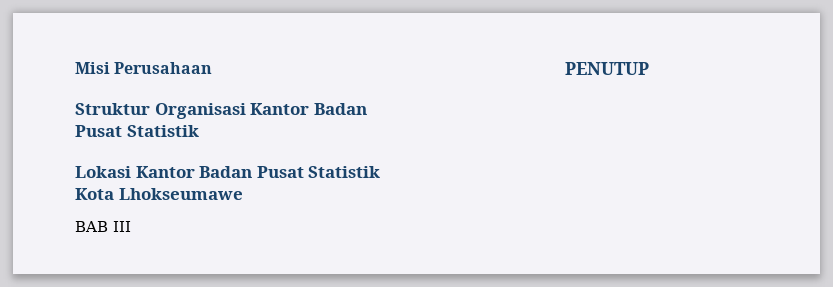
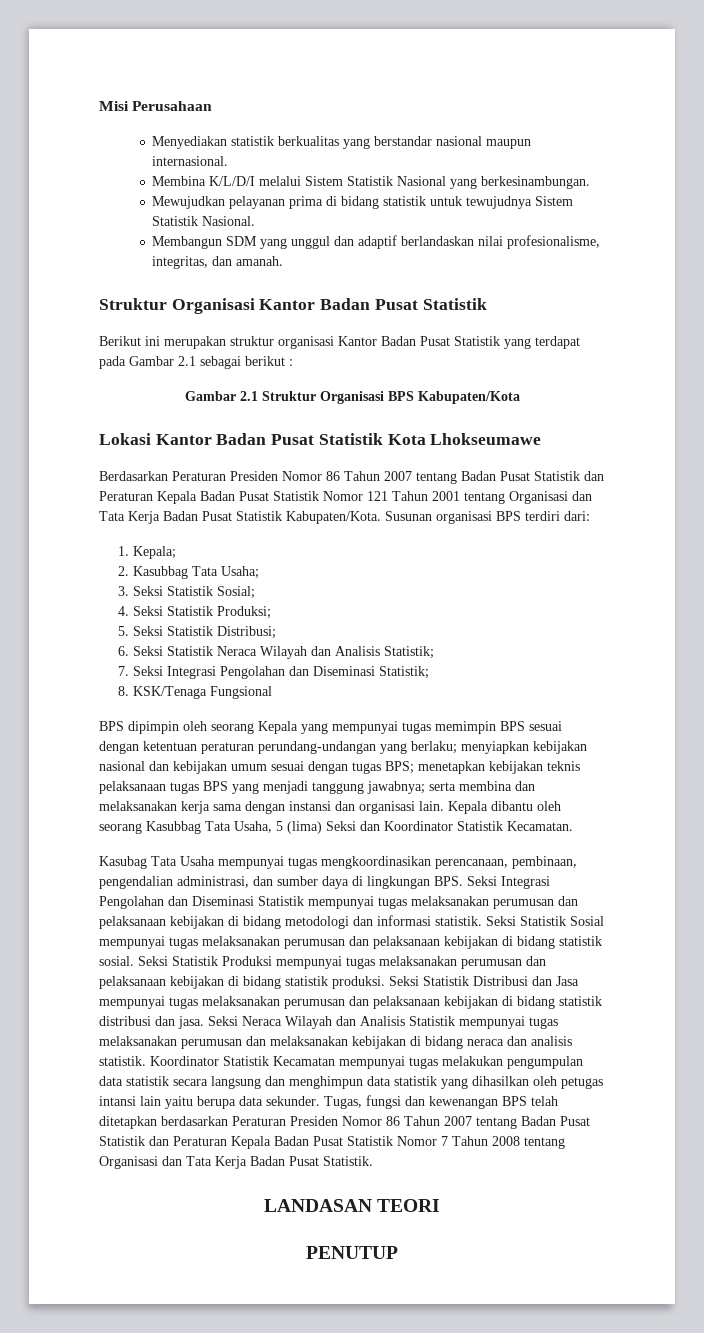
+ Menyediakan statistik berkualitas yang berstandar nasional maupun internasional.
+ Membina K/L/D/I melalui Sistem Statistik Nasional yang berkesinambungan.
+ Mewujudkan pelayanan prima di bidang statistik untuk tewujudnya Sistem Statistik Nasional.
+ Membangun SDM yang unggul dan adaptif berlandaskan nilai profesionalisme, integritas, dan amanah.
+ Berikut ini merupakan struktur organisasi Kantor Badan Pusat Statistik yang terdapat pada Gambar 2.1 sebagai berikut :
+ Gambar 2.1 Struktur Organisasi BPS Kabupaten/Kota
- BAB III
+ Berdasarkan Peraturan Presiden Nomor 86 Tahun 2007 tentang Badan Pusat Statistik dan Peraturan Kepala Badan Pusat Statistik Nomor 121 Tahun 2001 tentang Organisasi dan Tata Kerja Badan Pusat Statistik Kabupaten/Kota. Susunan organisasi BPS terdiri dari:
+ 1. Kepala;
+ 2. Kasubbag Tata Usaha;
+ 3. Seksi Statistik Sosial;
+ 4. Seksi Statistik Produksi;
+ 5. Seksi Statistik Distribusi;
+ 6. Seksi Statistik Neraca Wilayah dan Analisis Statistik;
+ 7. Seksi Integrasi Pengolahan dan Diseminasi Statistik;
+ 8. KSK/Tenaga Fungsional
+ BPS dipimpin oleh seorang Kepala yang mempunyai tugas memimpin BPS sesuai dengan ketentuan peraturan perundang-undangan yang berlaku; menyiapkan kebijakan nasional dan kebijakan umum sesuai dengan tugas BPS; menetapkan kebijakan teknis pelaksanaan tugas BPS yang menjadi tanggung jawabnya; serta membina dan melaksanakan kerja sama dengan instansi dan organisasi lain. Kepala dibantu oleh seorang Kasubbag Tata Usaha, 5 (lima) Seksi dan Koordinator Statistik Kecamatan.
+ Kasubag Tata Usaha mempunyai tugas mengkoordinasikan perencanaan, pembinaan, pengendalian administrasi, dan sumber daya di lingkungan BPS. Seksi Integrasi Pengolahan dan Diseminasi Statistik mempunyai tugas melaksanakan perumusan dan pelaksanaan kebijakan di bidang metodologi dan informasi statistik. Seksi Statistik Sosial mempunyai tugas melaksanakan perumusan dan pelaksanaan kebijakan di bidang statistik sosial. Seksi Statistik Produksi mempunyai tugas melaksanakan perumusan dan pelaksanaan kebijakan di bidang statistik produksi. Seksi Statistik Distribusi dan Jasa mempunyai tugas melaksanakan perumusan dan pelaksanaan kebijakan di bidang statistik distribusi dan jasa. Seksi Neraca Wilayah dan Analisis Statistik mempunyai tugas melaksanakan perumusan dan melaksanakan kebijakan di bidang neraca dan analisis statistik. Koordinator Statistik Kecamatan mempunyai tugas melakukan pengumpulan data statistik secara langsung dan menghimpun data statistik yang dihasilkan oleh petugas intansi lain yaitu berupa data sekunder. Tugas, fungsi dan kewenangan BPS telah ditetapkan berdasarkan Peraturan Presiden Nomor 86 Tahun 2007 tentang Badan Pusat Statistik dan Peraturan Kepala Badan Pusat Statistik Nomor 7 Tahun 2008 tentang Organisasi dan Tata Kerja Badan Pusat Statistik.
+ LANDASAN TEORI

